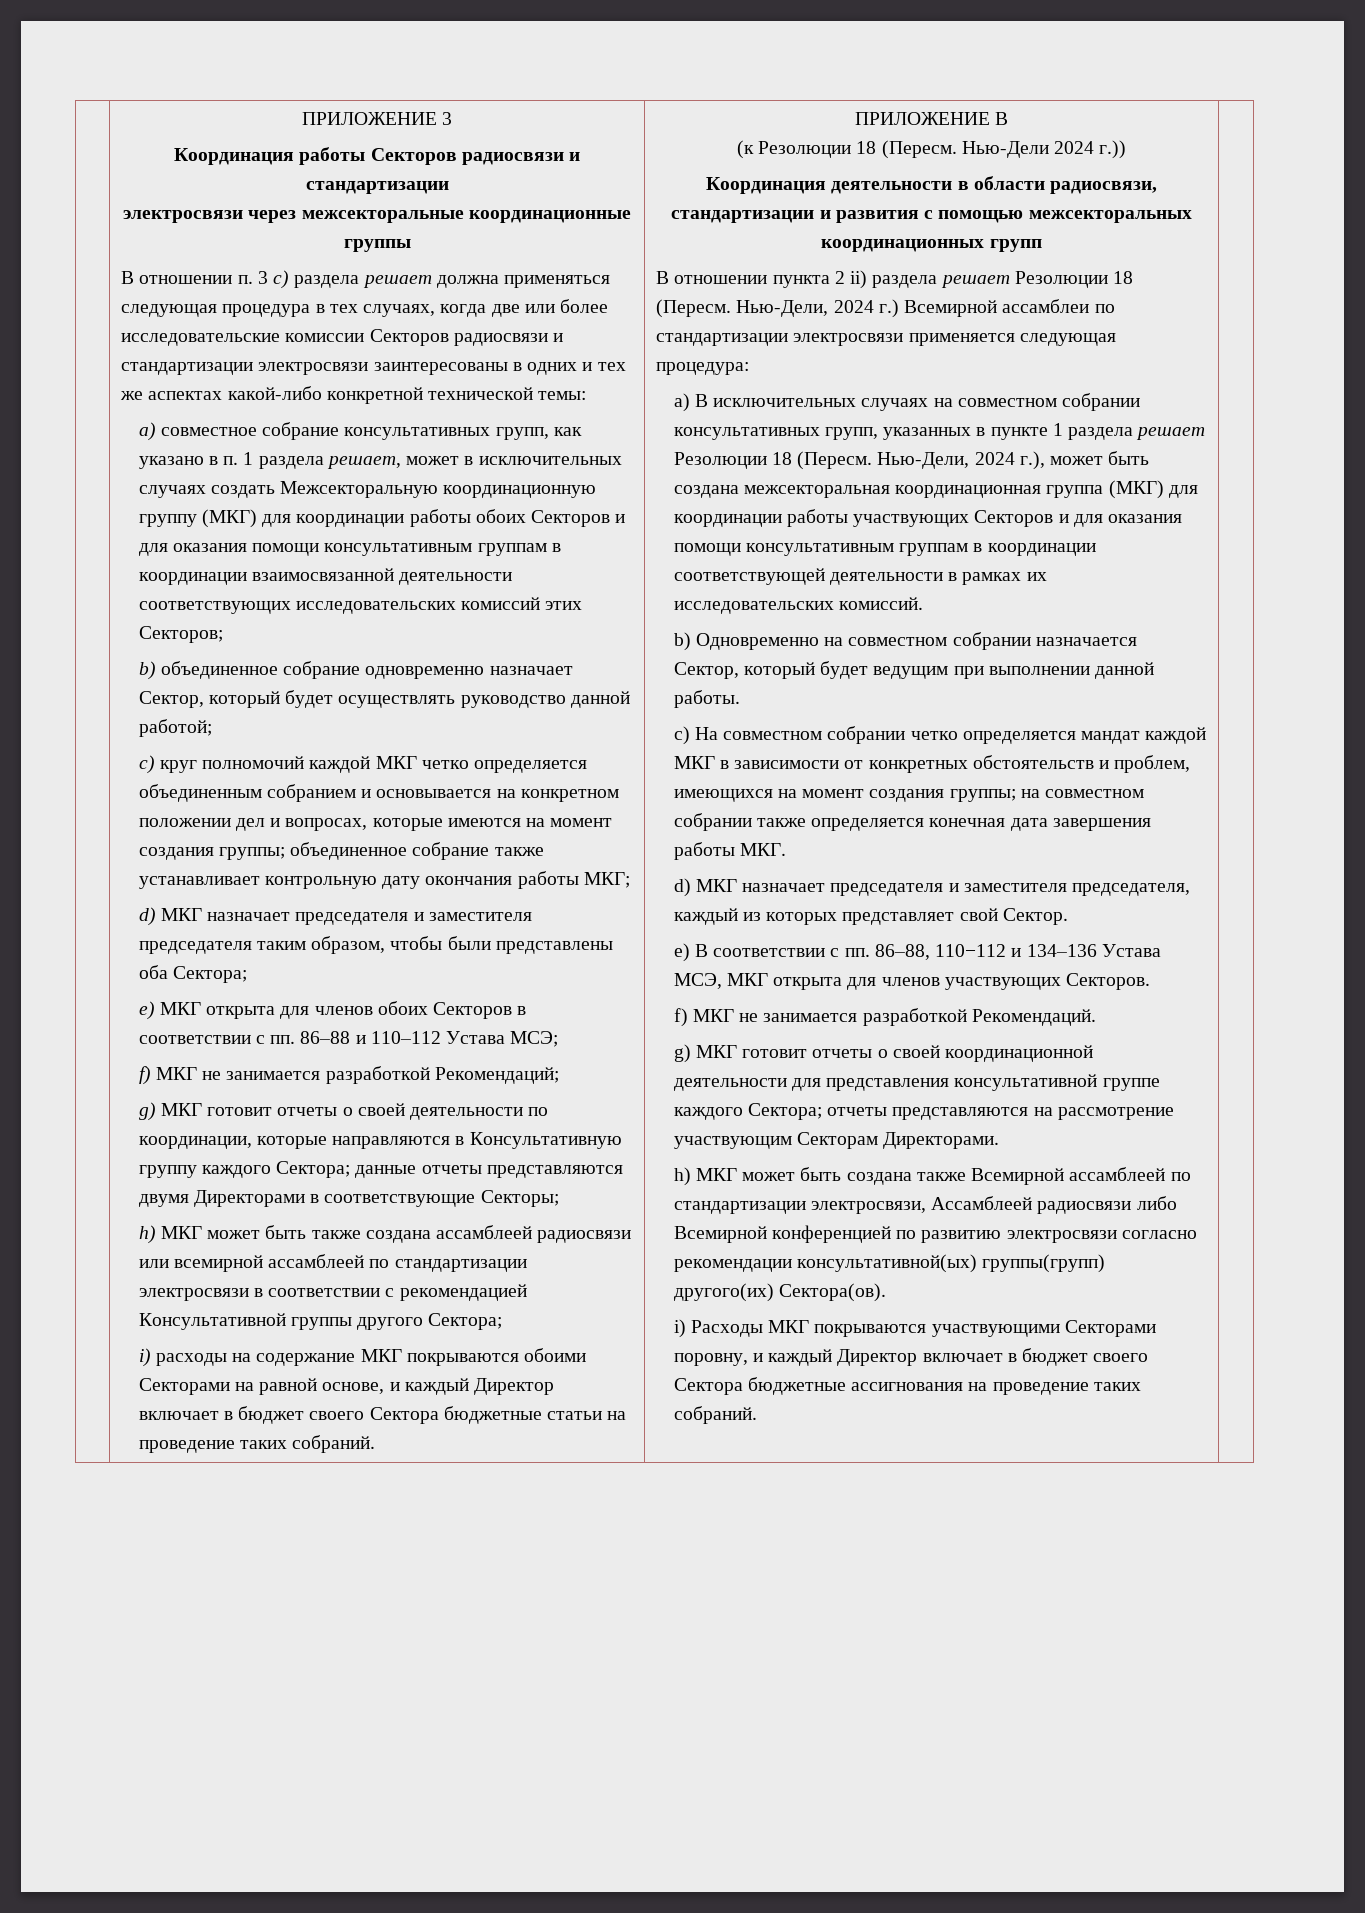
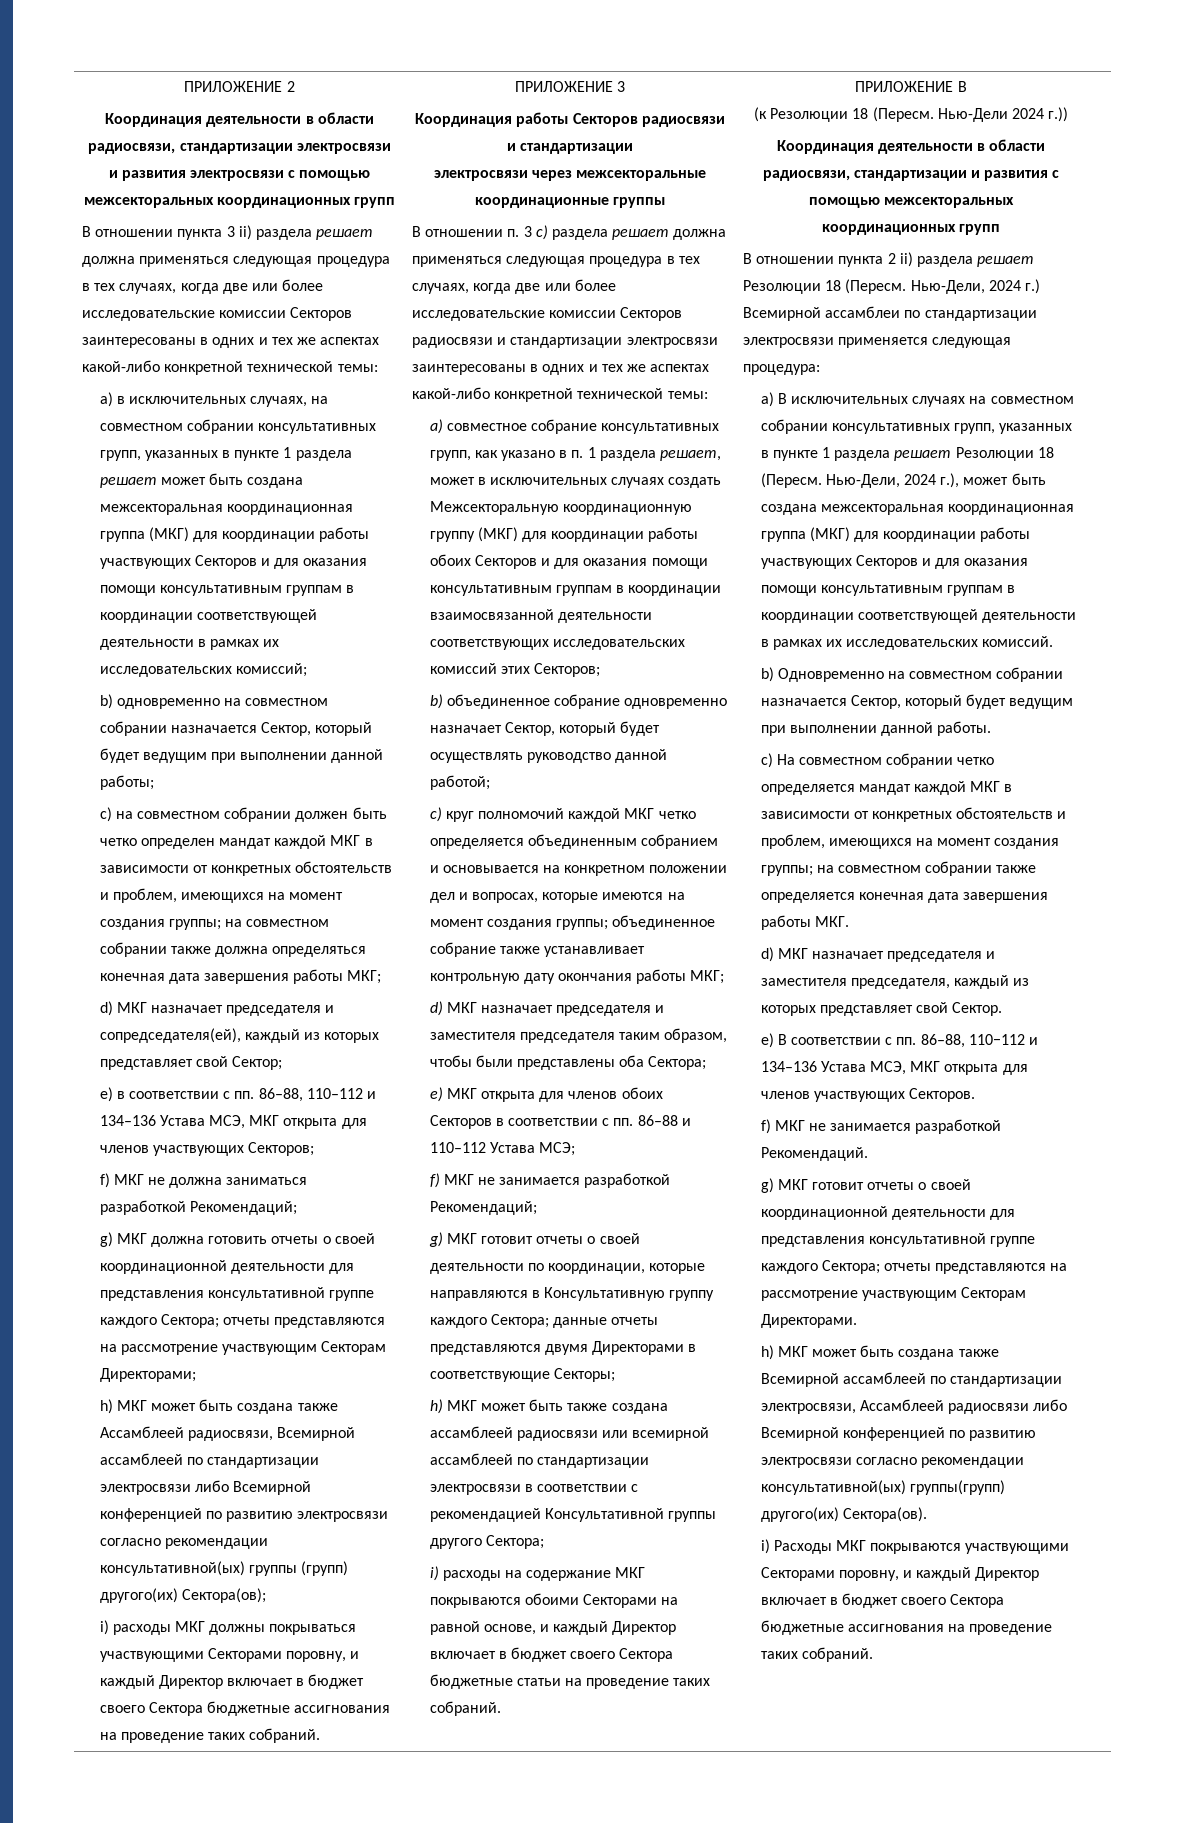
+ ПРИЛОЖЕНИЕ 2
+ Координация деятельности в области радиосвязи, стандартизации электросвязи и развития электросвязи с помощью межсекторальных координационных групп
+ В отношении пункта 3 ii) раздела решает должна применяться следующая процедура в тех случаях, когда две или более исследовательские комиссии Секторов заинтересованы в одних и тех же аспектах какой-либо конкретной технической темы:
+ a) в исключительных случаях, на совместном собрании консультативных групп, указанных в пункте 1 раздела решает может быть создана межсекторальная координационная группа (МКГ) для координации работы участвующих Секторов и для оказания помощи консультативным группам в координации соответствующей деятельности в рамках их исследовательских комиссий;
+ b) одновременно на совместном собрании назначается Сектор, который будет ведущим при выполнении данной работы;
+ c) на совместном собрании должен быть четко определен мандат каждой МКГ в зависимости от конкретных обстоятельств и проблем, имеющихся на момент создания группы; на совместном собрании также должна определяться конечная дата завершения работы МКГ;
+ d) МКГ назначает председателя и сопредседателя(ей), каждый из которых представляет свой Сектор;
+ e) в соответствии с пп. 86–88, 110–112 и 134–136 Устава МСЭ, МКГ открыта для членов участвующих Секторов;
+ f) МКГ не должна заниматься разработкой Рекомендаций;
+ g) МКГ должна готовить отчеты о своей координационной деятельности для представления консультативной группе каждого Сектора; отчеты представляются на рассмотрение участвующим Секторам Директорами;
+ h) МКГ может быть создана также Ассамблеей радиосвязи, Всемирной ассамблеей по стандартизации электросвязи либо Всемирной конференцией по развитию электросвязи согласно рекомендации консультативной(ых) группы (групп) другого(их) Сектора(ов);
+ i) расходы МКГ должны покрываться участвующими Секторами поровну, и каждый Директор включает в бюджет своего Сектора бюджетные ассигнования на проведение таких собраний.

